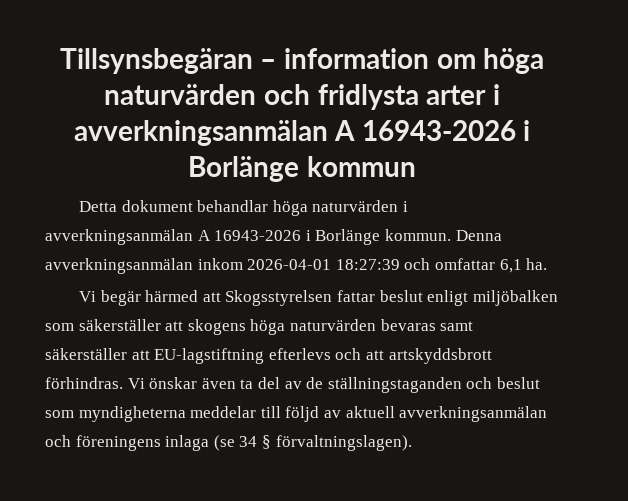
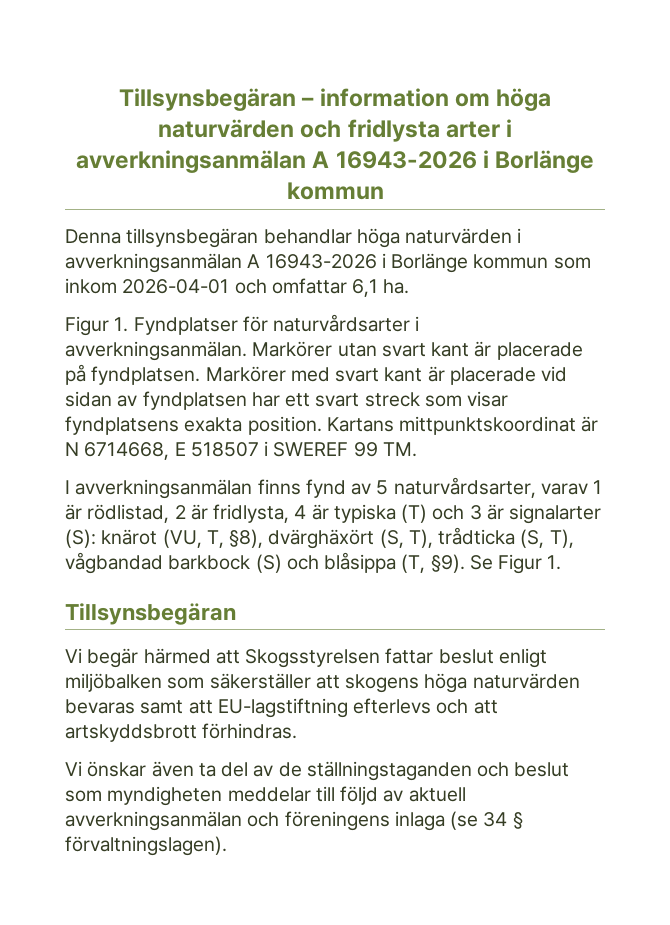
- Detta dokument behandlar höga naturvärden i avverkningsanmälan A 16943-2026 i Borlänge kommun. Denna avverkningsanmälan inkom 2026-04-01 18:27:39 och omfattar 6,1 ha.
+ Denna tillsynsbegäran behandlar höga naturvärden i avverkningsanmälan A 16943-2026 i Borlänge kommun som inkom 2026-04-01 och omfattar 6,1 ha.
+ Figur 1. Fyndplatser för naturvårdsarter i avverkningsanmälan. Markörer utan svart kant är placerade på fyndplatsen. Markörer med svart kant är placerade vid sidan av fyndplatsen har ett svart streck som visar fyndplatsens exakta position. Kartans mittpunktskoordinat är N 6714668, E 518507 i SWEREF 99 TM.
+ I avverkningsanmälan finns fynd av 5 naturvårdsarter, varav 1 är rödlistad, 2 är fridlysta, 4 är typiska (T) och 3 är signalarter (S): knärot (VU, T, §8), dvärghäxört (S, T), trådticka (S, T), vågbandad barkbock (S) och blåsippa (T, §9). Se Figur 1.
+ Tillsynsbegäran
- Vi begär härmed att Skogsstyrelsen fattar beslut enligt miljöbalken som säkerställer att skogens höga naturvärden bevaras samt säkerställer att EU-lagstiftning efterlevs och att artskyddsbrott förhindras. Vi önskar även ta del av de ställningstaganden och beslut som myndigheterna meddelar till följd av aktuell avverkningsanmälan och föreningens inlaga (se 34 § förvaltningslagen).
+ Vi begär härmed att Skogsstyrelsen fattar beslut enligt miljöbalken som säkerställer att skogens höga naturvärden bevaras samt att EU-lagstiftning efterlevs och att artskyddsbrott förhindras.
+ Vi önskar även ta del av de ställningstaganden och beslut som myndigheten meddelar till följd av aktuell avverkningsanmälan och föreningens inlaga (se 34 § förvaltningslagen).

